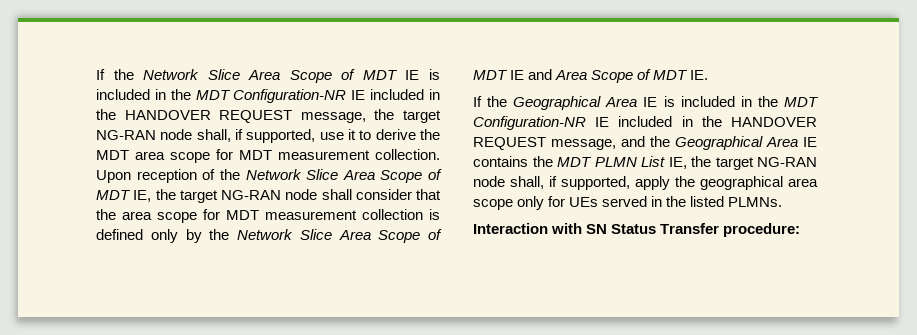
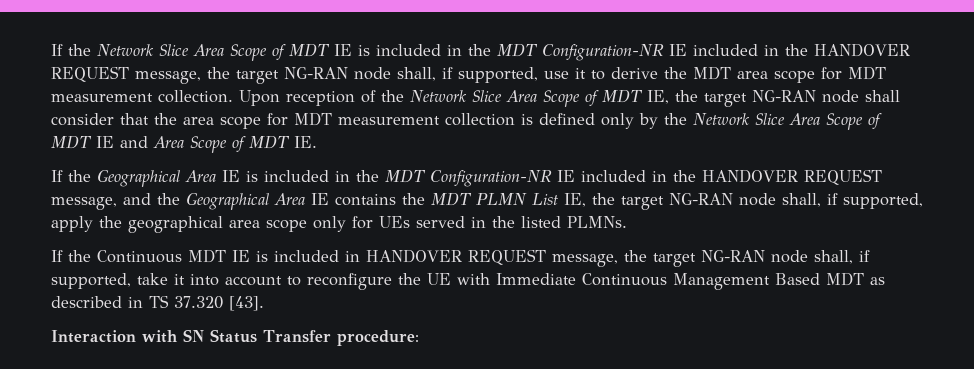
+ If the Continuous MDT IE is included in HANDOVER REQUEST message, the target NG-RAN node shall, if supported, take it into account to reconfigure the UE with Immediate Continuous Management Based MDT as described in TS 37.320 [43].

